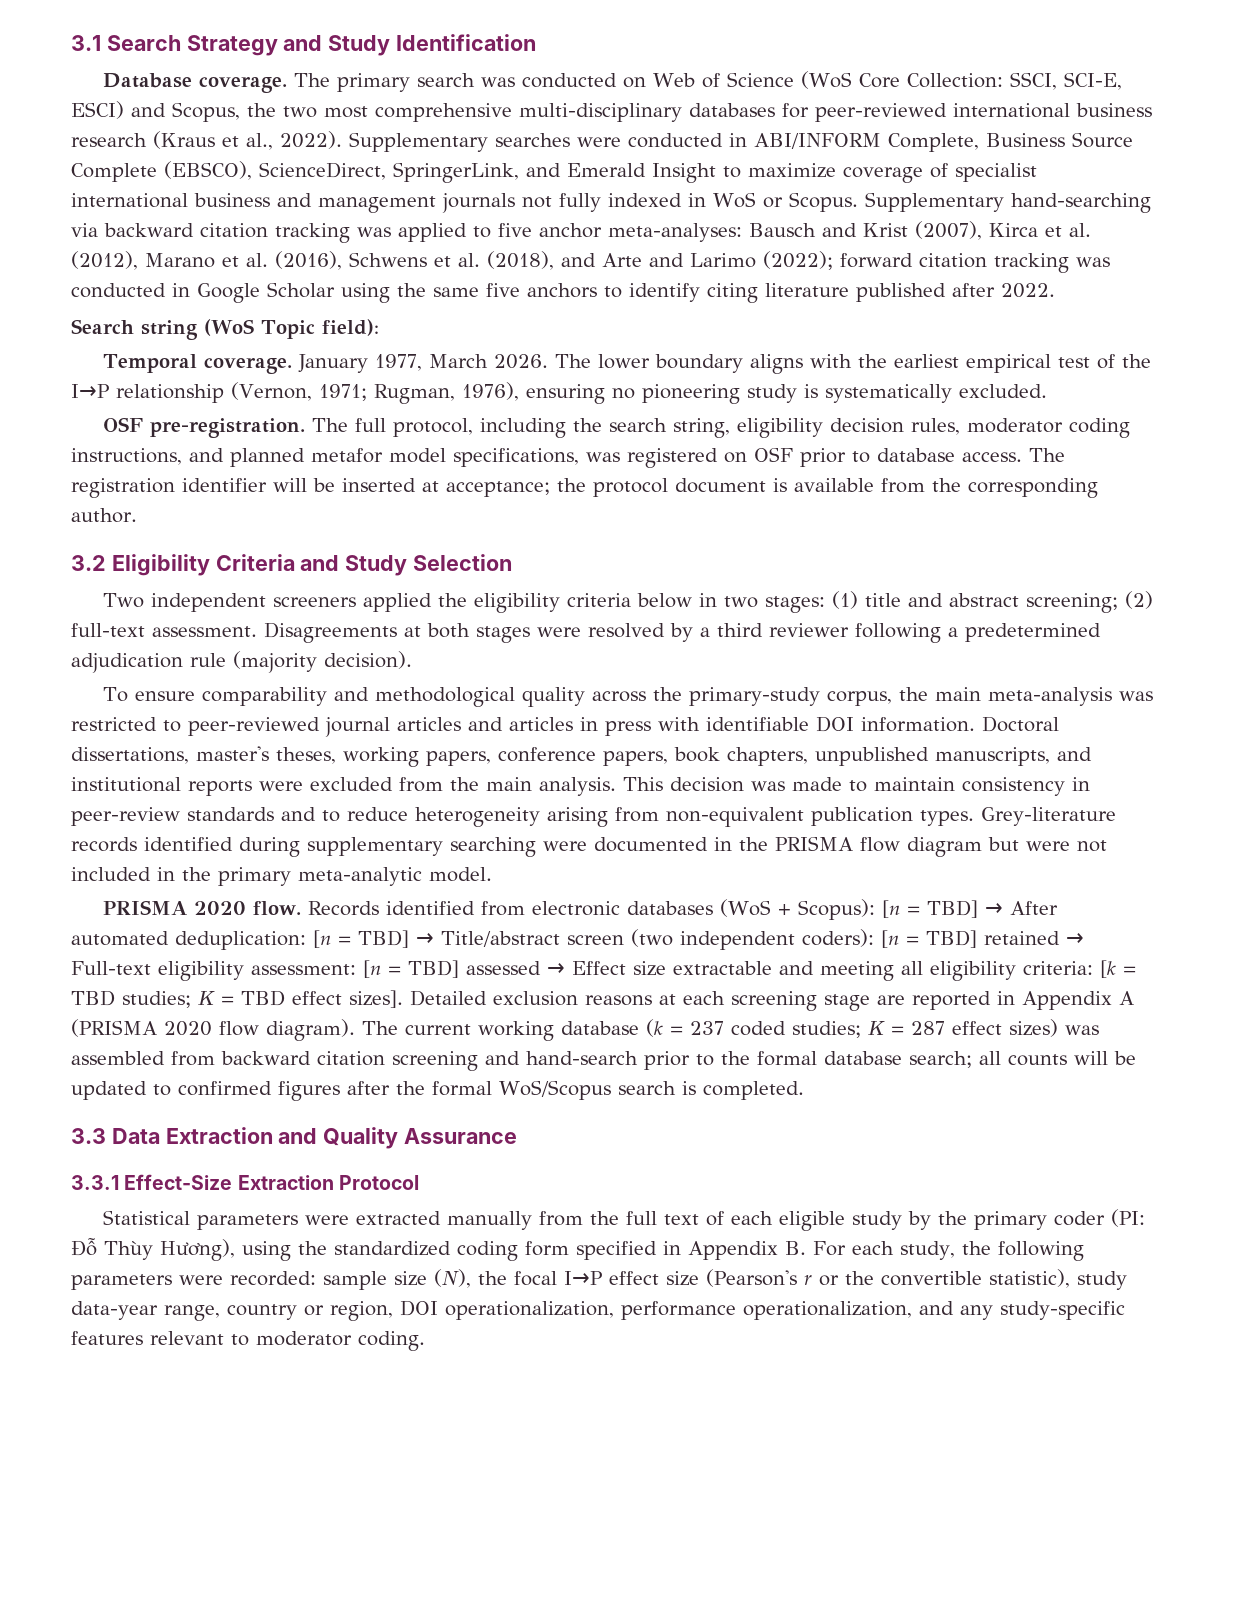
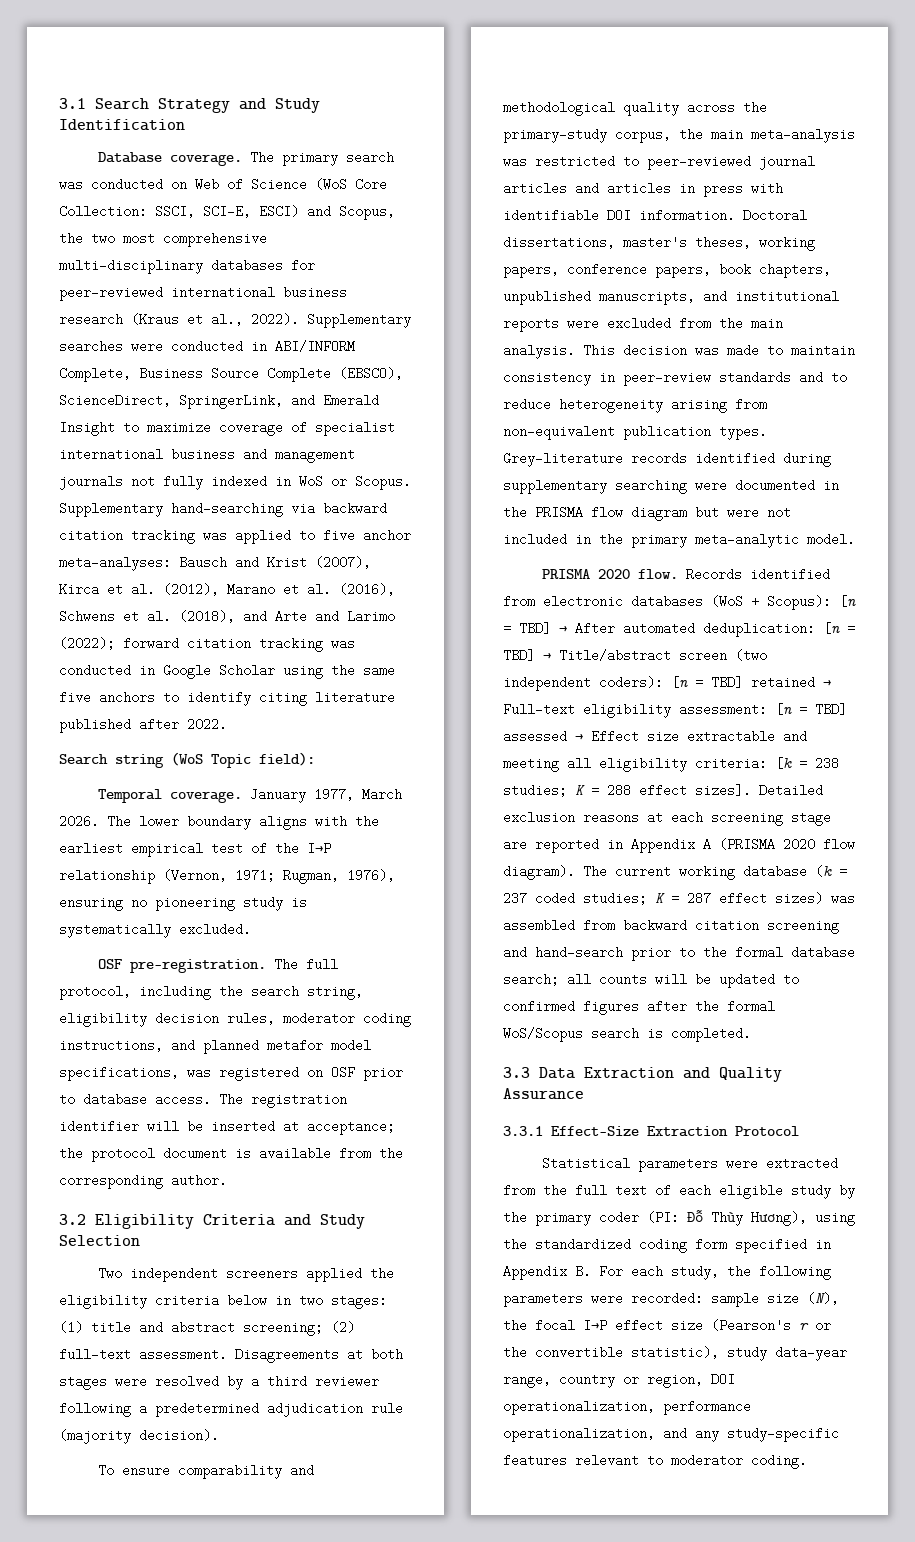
- Records identified from electronic databases (WoS + Scopus): [n = TBD] → After automated deduplication: [n = TBD] → Title/abstract screen (two independent coders): [n = TBD] retained → Full-text eligibility assessment: [n = TBD] assessed → Effect size extractable and meeting all eligibility criteria: [k = TBD studies; K = TBD effect sizes].
+ Records identified from electronic databases (WoS + Scopus): [n = TBD] → After automated deduplication: [n = TBD] → Title/abstract screen (two independent coders): [n = TBD] retained → Full-text eligibility assessment: [n = TBD] assessed → Effect size extractable and meeting all eligibility criteria: [k = 238 studies; K = 288 effect sizes].
- Statistical parameters were extracted manually from the full text of each eligible study by the primary coder (PI:
+ Statistical parameters were extracted from the full text of each eligible study by the primary coder (PI:

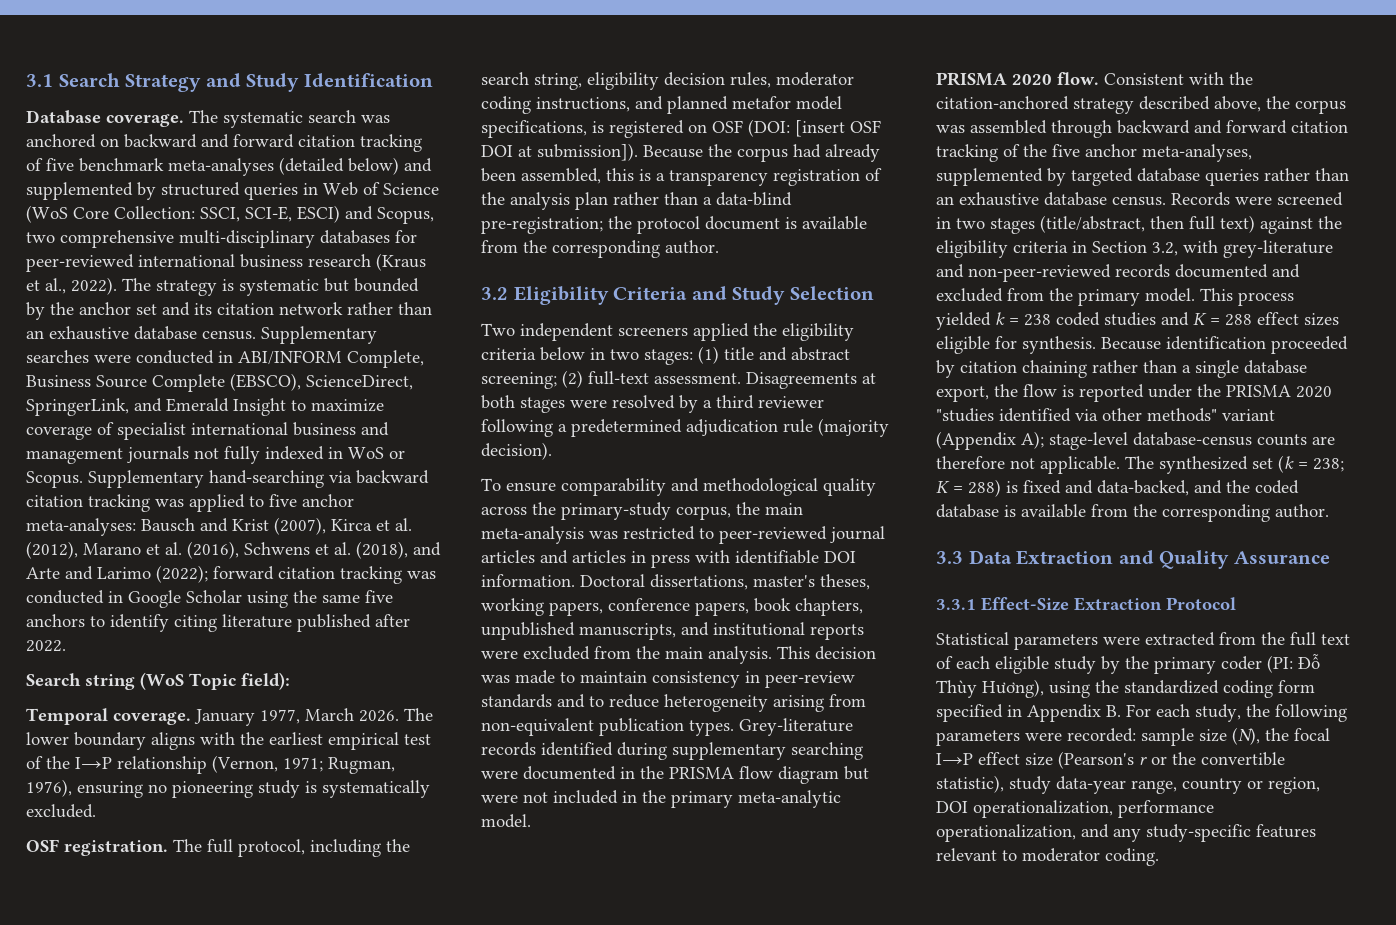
- The primary search was conducted on Web of Science (WoS Core Collection: SSCI, SCI-E, ESCI) and Scopus, the two most comprehensive multi-disciplinary databases for peer-reviewed international business research (Kraus et al., 2022).
+ The systematic search was anchored on backward and forward citation tracking of five benchmark meta-analyses (detailed below) and supplemented by structured queries in Web of Science (WoS Core Collection: SSCI, SCI-E, ESCI) and Scopus, two comprehensive multi-disciplinary databases for peer-reviewed international business research (Kraus et al., 2022).
+ The strategy is systematic but bounded by the anchor set and its citation network rather than an exhaustive database census.
- OSF pre-registration.
+ OSF registration.
- The full protocol, including the search string, eligibility decision rules, moderator coding instructions, and planned metafor model specifications, was registered on OSF prior to database access. The registration identifier will be inserted at acceptance; the protocol document is available from the corresponding author.
+ The full protocol, including the search string, eligibility decision rules, moderator coding instructions, and planned metafor model specifications, is registered on OSF (DOI: [insert OSF DOI at submission]). Because the corpus had already been assembled, this is a transparency registration of the analysis plan rather than a data-blind pre-registration; the protocol document is available from the corresponding author.
- Records identified from electronic databases (WoS + Scopus): [n = TBD] → After automated deduplication: [n = TBD] → Title/abstract screen (two independent coders): [n = TBD] retained → Full-text eligibility assessment: [n = TBD] assessed → Effect size extractable and meeting all eligibility criteria: [k = 238 studies; K = 288 effect sizes]. Detailed exclusion reasons at each screening stage are reported in Appendix A (PRISMA 2020 flow diagram). The current working database (k = 237 coded studies; K = 287 effect sizes) was assembled from backward citation screening and hand-search prior to the formal database search; all counts will be updated to confirmed figures after the formal WoS/Scopus search is completed.
+ Consistent with the citation-anchored strategy described above, the corpus was assembled through backward and forward citation tracking of the five anchor meta-analyses, supplemented by targeted database queries rather than an exhaustive database census. Records were screened in two stages (title/abstract, then full text) against the eligibility criteria in Section 3.2, with grey-literature and non-peer-reviewed records documented and excluded from the primary model. This process yielded k = 238 coded studies and K = 288 effect sizes eligible for synthesis. Because identification proceeded by citation chaining rather than a single database export, the flow is reported under the PRISMA 2020 "studies identified via other methods" variant (Appendix A); stage-level database-census counts are therefore not applicable. The synthesized set (k = 238; K = 288) is fixed and data-backed, and the coded database is available from the corresponding author.

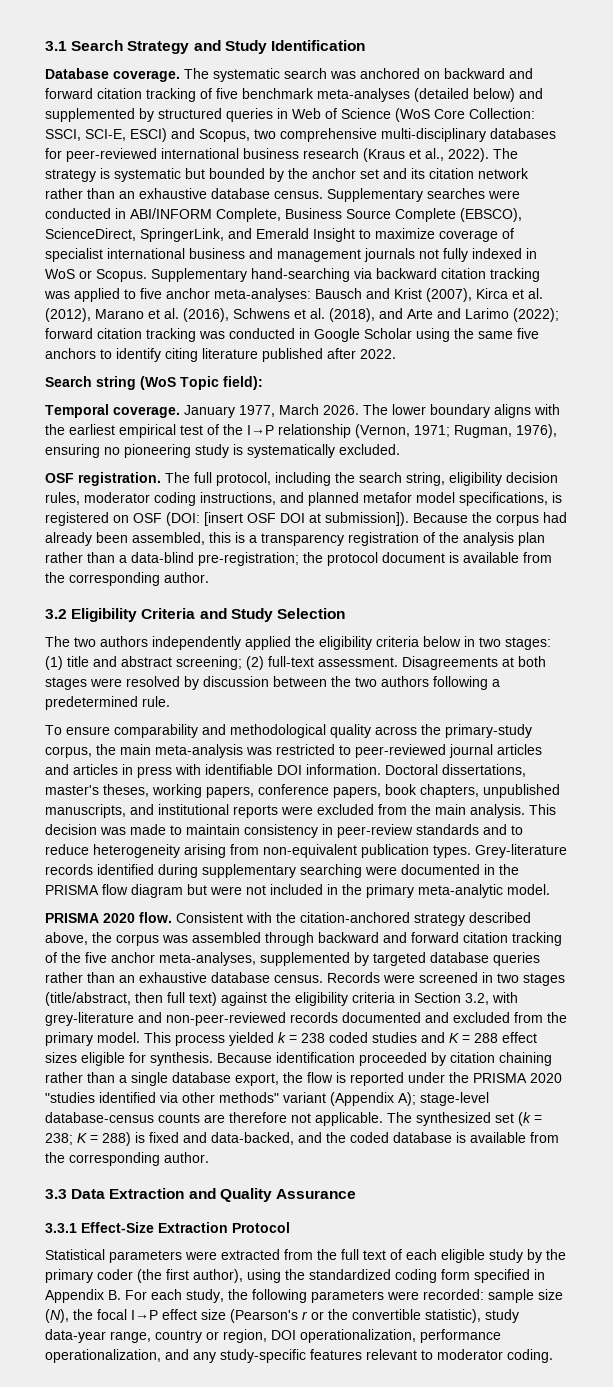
- Two independent screeners applied the eligibility criteria below in two stages: (1) title and abstract screening; (2) full-text assessment.
+ The two authors independently applied the eligibility criteria below in two stages: (1) title and abstract screening; (2) full-text assessment.
- Disagreements at both stages were resolved by a third reviewer following a predetermined adjudication rule (majority decision).
+ Disagreements at both stages were resolved by discussion between the two authors following a predetermined rule.
- Statistical parameters were extracted from the full text of each eligible study by the primary coder (PI: Đỗ Thùy Hương), using the standardized coding form specified in Appendix B. For each study, the following parameters were recorded:
+ Statistical parameters were extracted from the full text of each eligible study by the primary coder (the first author), using the standardized coding form specified in Appendix B. For each study, the following parameters were recorded:

